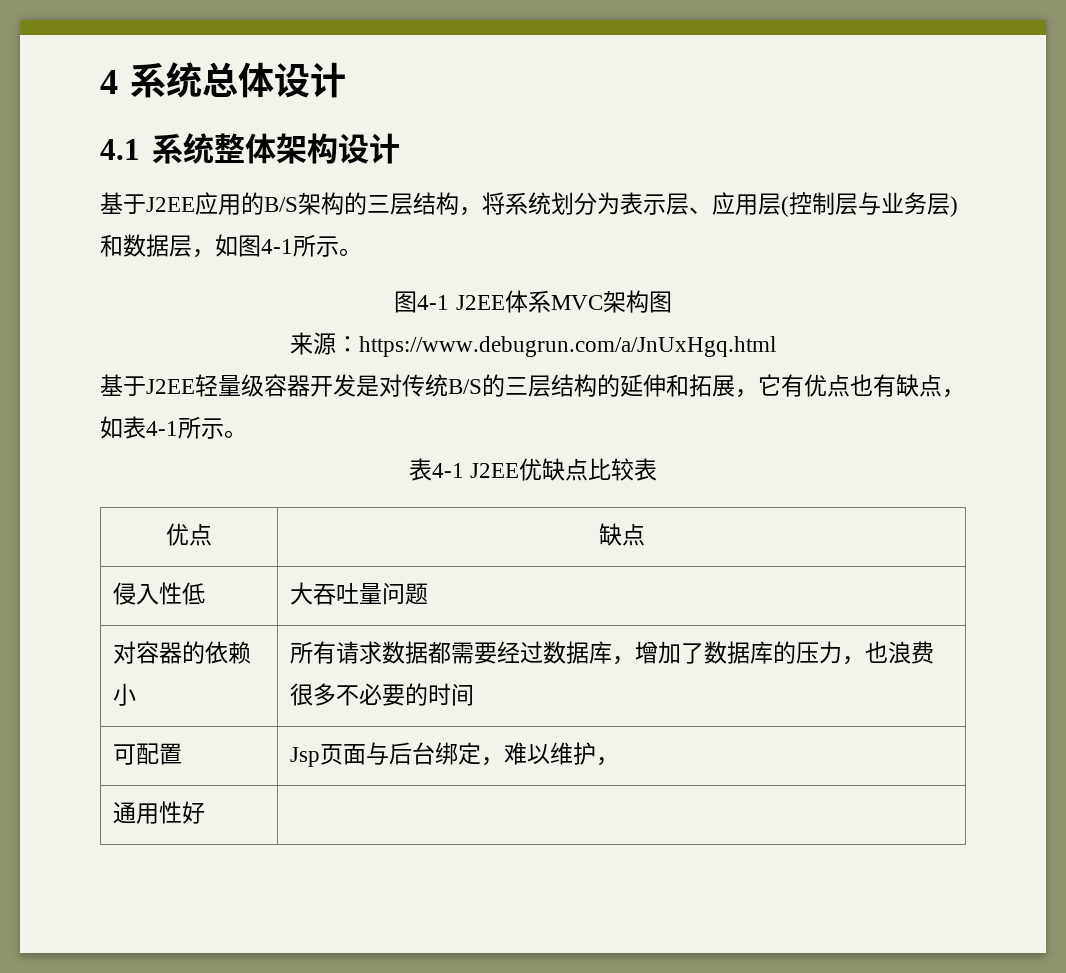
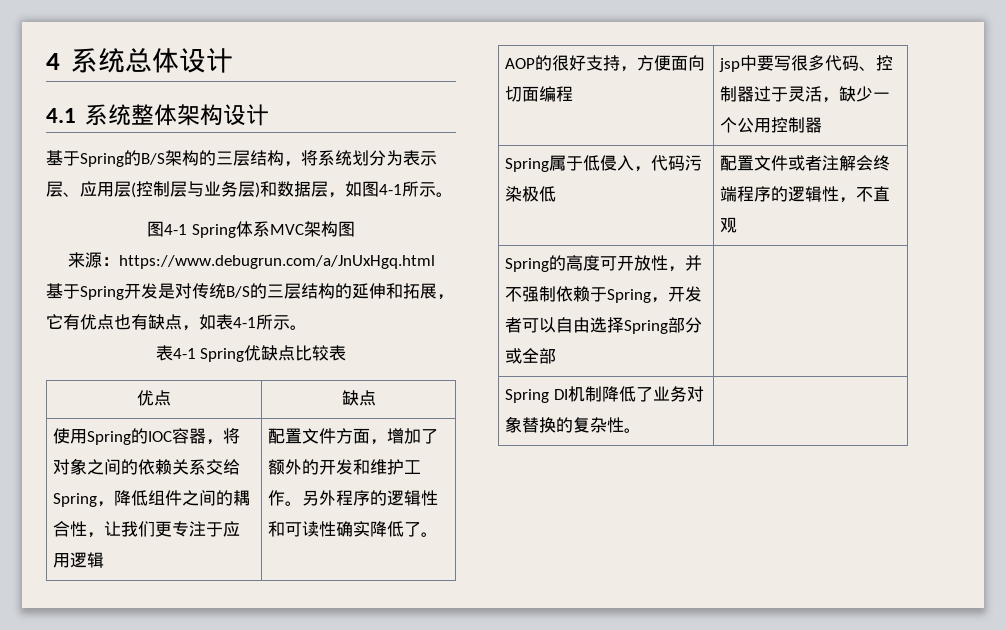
- 基于J2EE应用的B/S架构的三层结构，将系统划分为表示层、应用层(控制层与业务层)和数据层，如图4-1所示。
+ 基于Spring的B/S架构的三层结构，将系统划分为表示层、应用层(控制层与业务层)和数据层，如图4-1所示。
- 图4-1 J2EE体系MVC架构图
+ 图4-1 Spring体系MVC架构图
- 基于J2EE轻量级容器开发是对传统B/S的三层结构的延伸和拓展，它有优点也有缺点，如表4-1所示。
+ 基于Spring开发是对传统B/S的三层结构的延伸和拓展，它有优点也有缺点，如表4-1所示。
- 表4-1 J2EE优缺点比较表
+ 表4-1 Spring优缺点比较表
- 侵入性低 | 大吞吐量问题
- 对容器的依赖小 | 所有请求数据都需要经过数据库，增加了数据库的压力，也浪费很多不必要的时间
- 可配置 | Jsp页面与后台绑定，难以维护，
- 通用性好 |
+ 使用Spring的IOC容器，将对象之间的依赖关系交给Spring，降低组件之间的耦合性，让我们更专注于应用逻辑 | 配置文件方面，增加了额外的开发和维护工作。另外程序的逻辑性和可读性确实降低了。
+ AOP的很好支持，方便面向切面编程 | jsp中要写很多代码、控制器过于灵活，缺少一个公用控制器
+ Spring属于低侵入，代码污染极低 | 配置文件或者注解会终端程序的逻辑性，不直观
+ Spring的高度可开放性，并不强制依赖于Spring，开发者可以自由选择Spring部分或全部 |
+ Spring DI机制降低了业务对象替换的复杂性。 |

